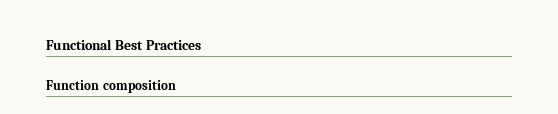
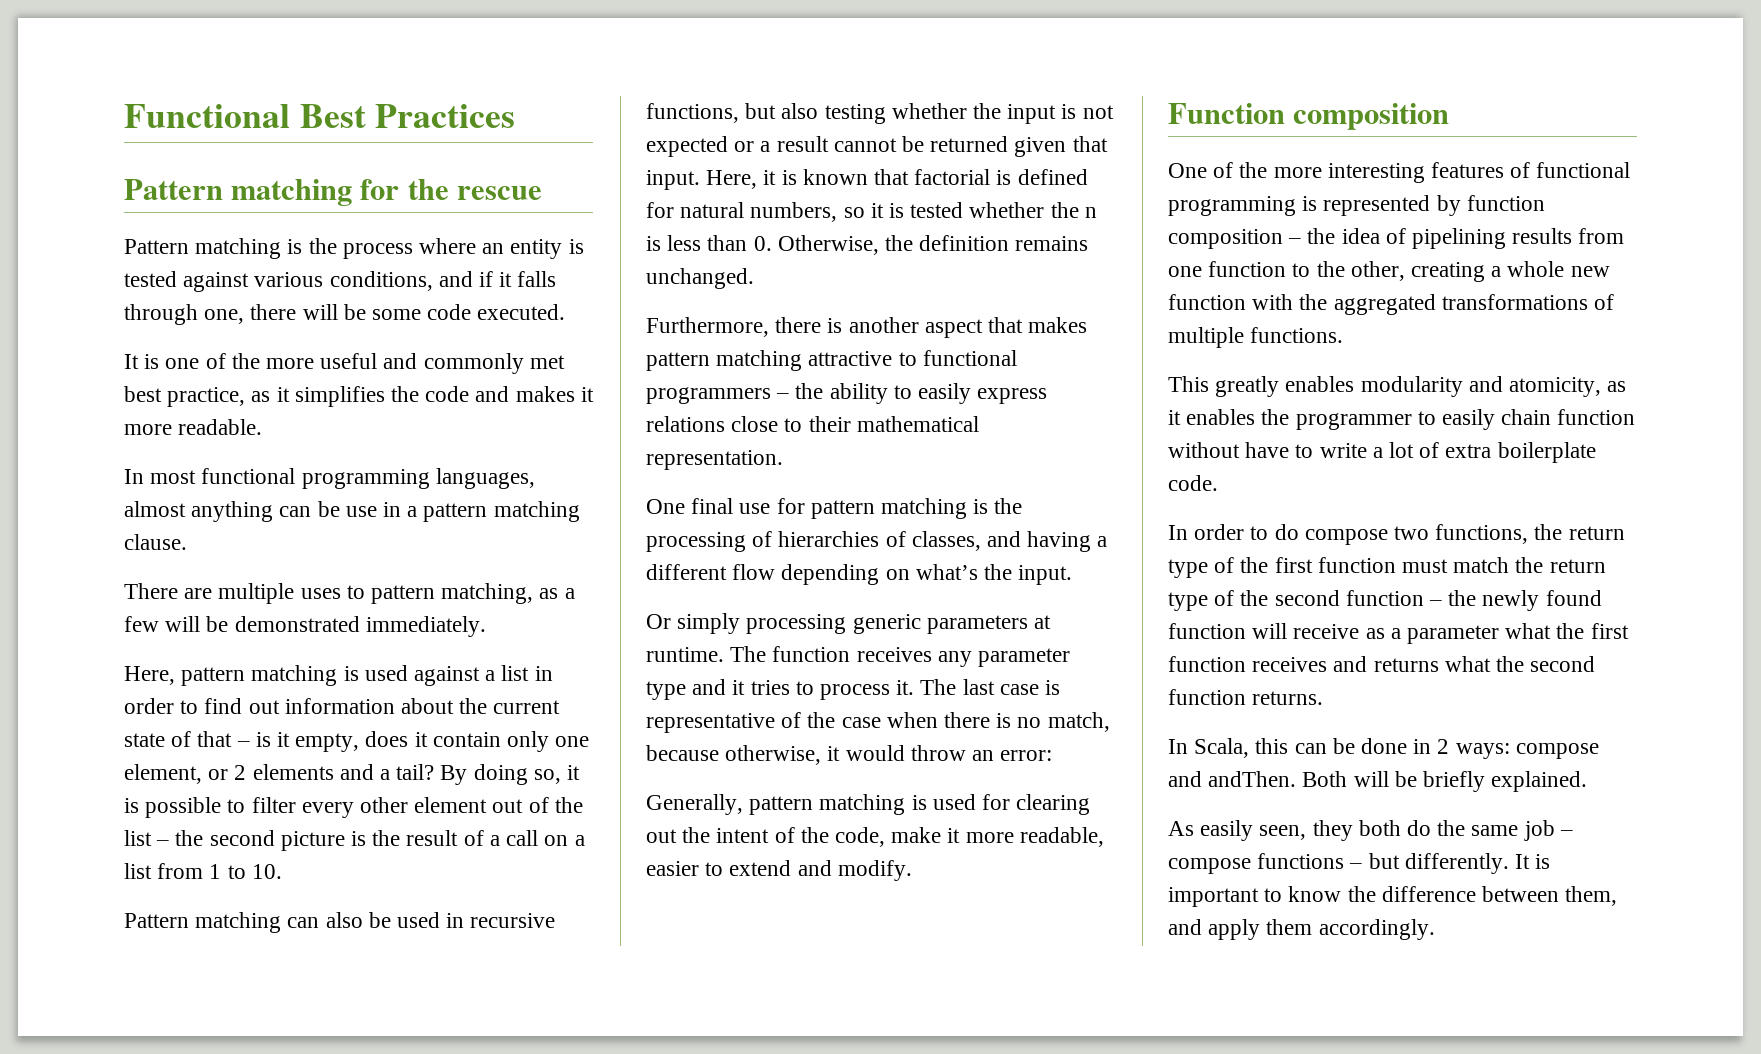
+ Pattern matching for the rescue
+ Pattern matching is the process where an entity is tested against various conditions, and if it falls through one, there will be some code executed.
+ It is one of the more useful and commonly met best practice, as it simplifies the code and makes it more readable.
+ In most functional programming languages, almost anything can be use in a pattern matching clause.
+ There are multiple uses to pattern matching, as a few will be demonstrated immediately.
+ Here, pattern matching is used against a list in order to find out information about the current state of that – is it empty, does it contain only one element, or 2 elements and a tail? By doing so, it is possible to filter every other element out of the list – the second picture is the result of a call on a list from 1 to 10.
+ Pattern matching can also be used in recursive functions, but also testing whether the input is not expected or a result cannot be returned given that input. Here, it is known that factorial is defined for natural numbers, so it is tested whether the n is less than 0. Otherwise, the definition remains unchanged.
+ Furthermore, there is another aspect that makes pattern matching attractive to functional programmers – the ability to easily express relations close to their mathematical representation.
+ One final use for pattern matching is the processing of hierarchies of classes, and having a different flow depending on what’s the input.
+ Or simply processing generic parameters at runtime. The function receives any parameter type and it tries to process it. The last case is representative of the case when there is no match, because otherwise, it would throw an error:
+ Generally, pattern matching is used for clearing out the intent of the code, make it more readable, easier to extend and modify.
  Function composition
+ One of the more interesting features of functional programming is represented by function composition – the idea of pipelining results from one function to the other, creating a whole new function with the aggregated transformations of multiple functions.
+ This greatly enables modularity and atomicity, as it enables the programmer to easily chain function without have to write a lot of extra boilerplate code.
+ In order to do compose two functions, the return type of the first function must match the return type of the second function – the newly found function will receive as a parameter what the first function receives and returns what the second function returns.
+ In Scala, this can be done in 2 ways: compose and andThen. Both will be briefly explained.
+ As easily seen, they both do the same job – compose functions – but differently. It is important to know the difference between them, and apply them accordingly.

